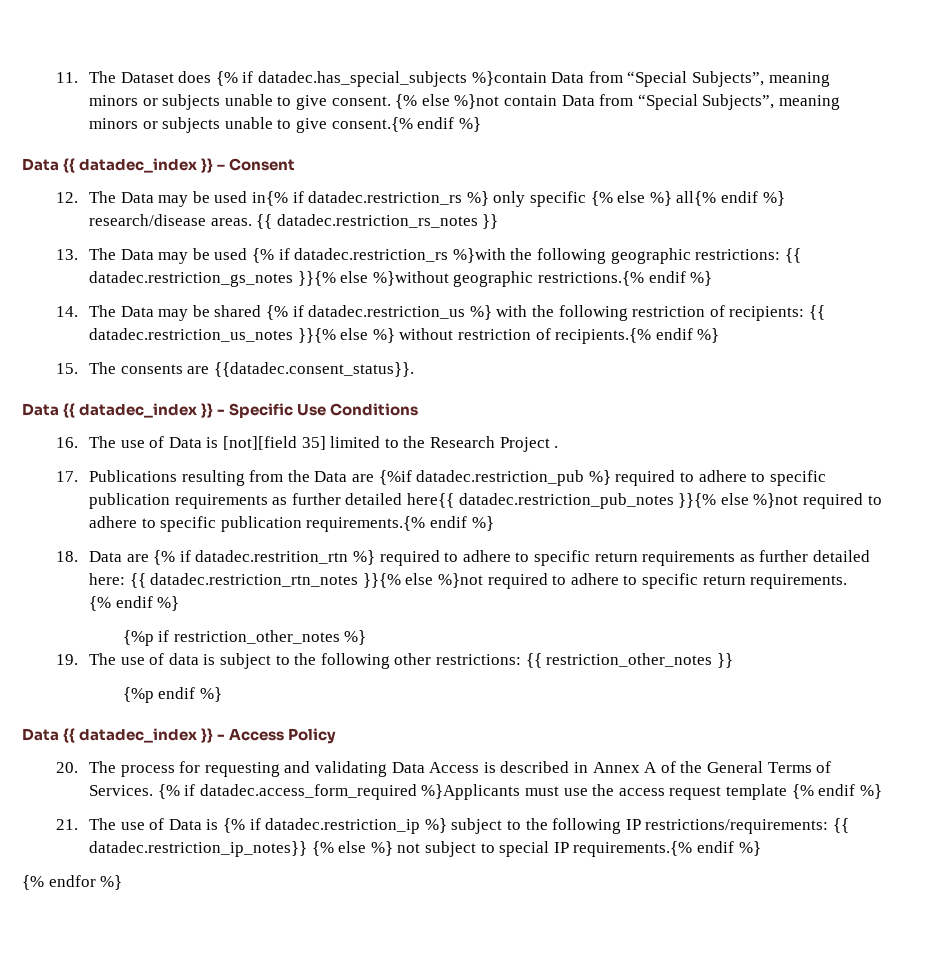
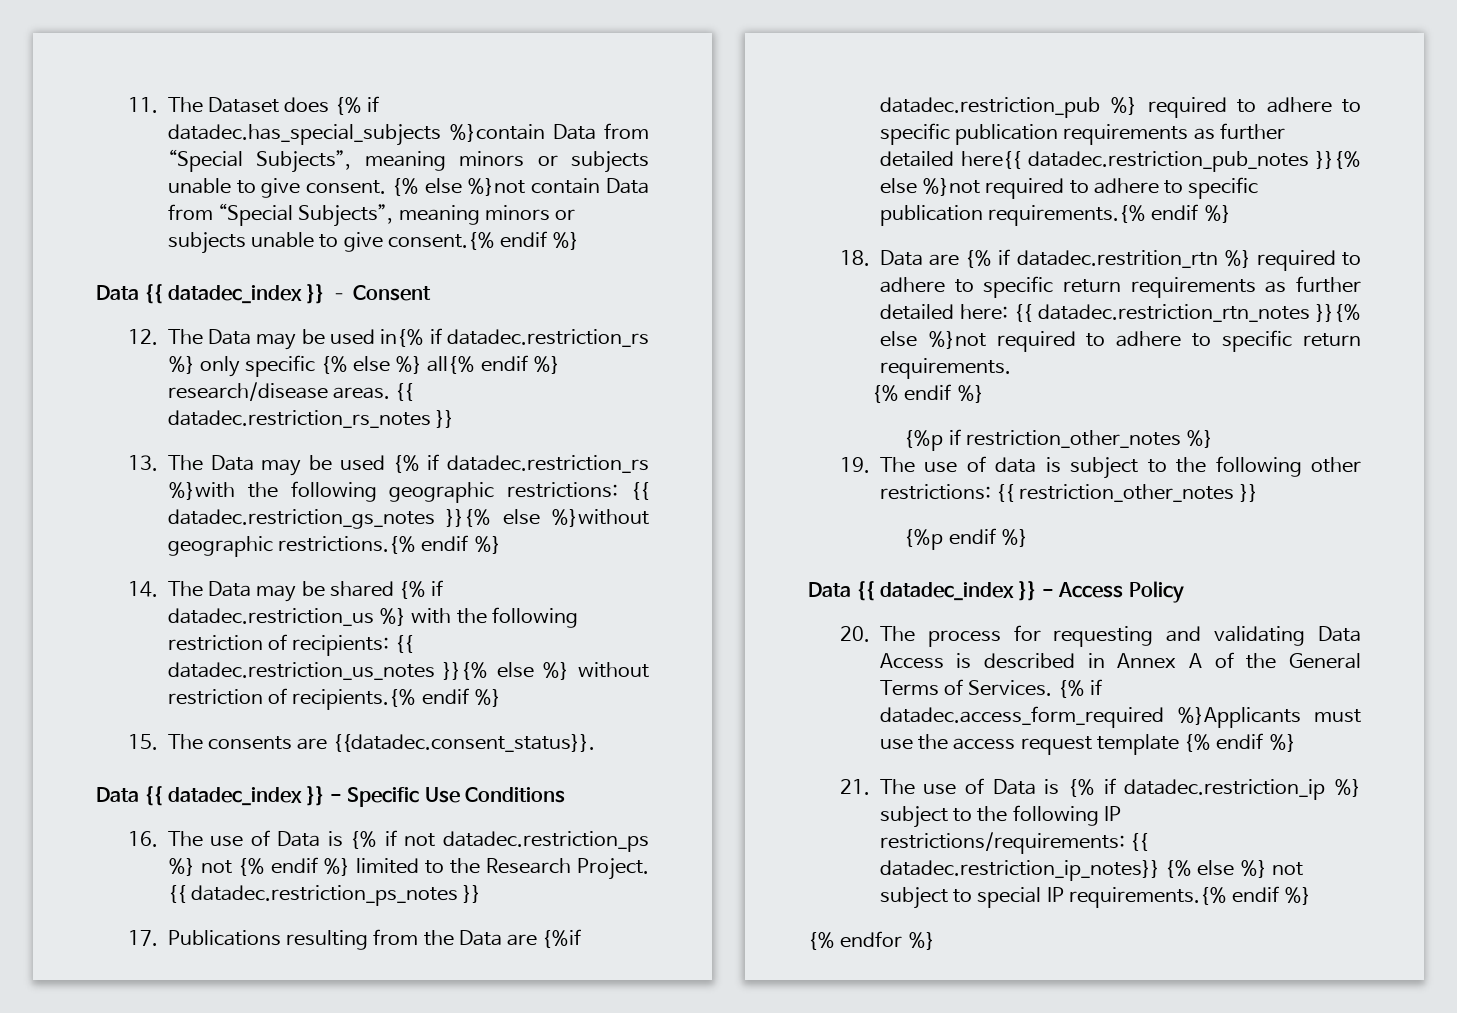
- 16. The use of Data is [not][field 35] limited to the Research Project .
+ 16. The use of Data is {% if not datadec.restriction_ps %} not {% endif %} limited to the Research Project. {{ datadec.restriction_ps_notes }}

